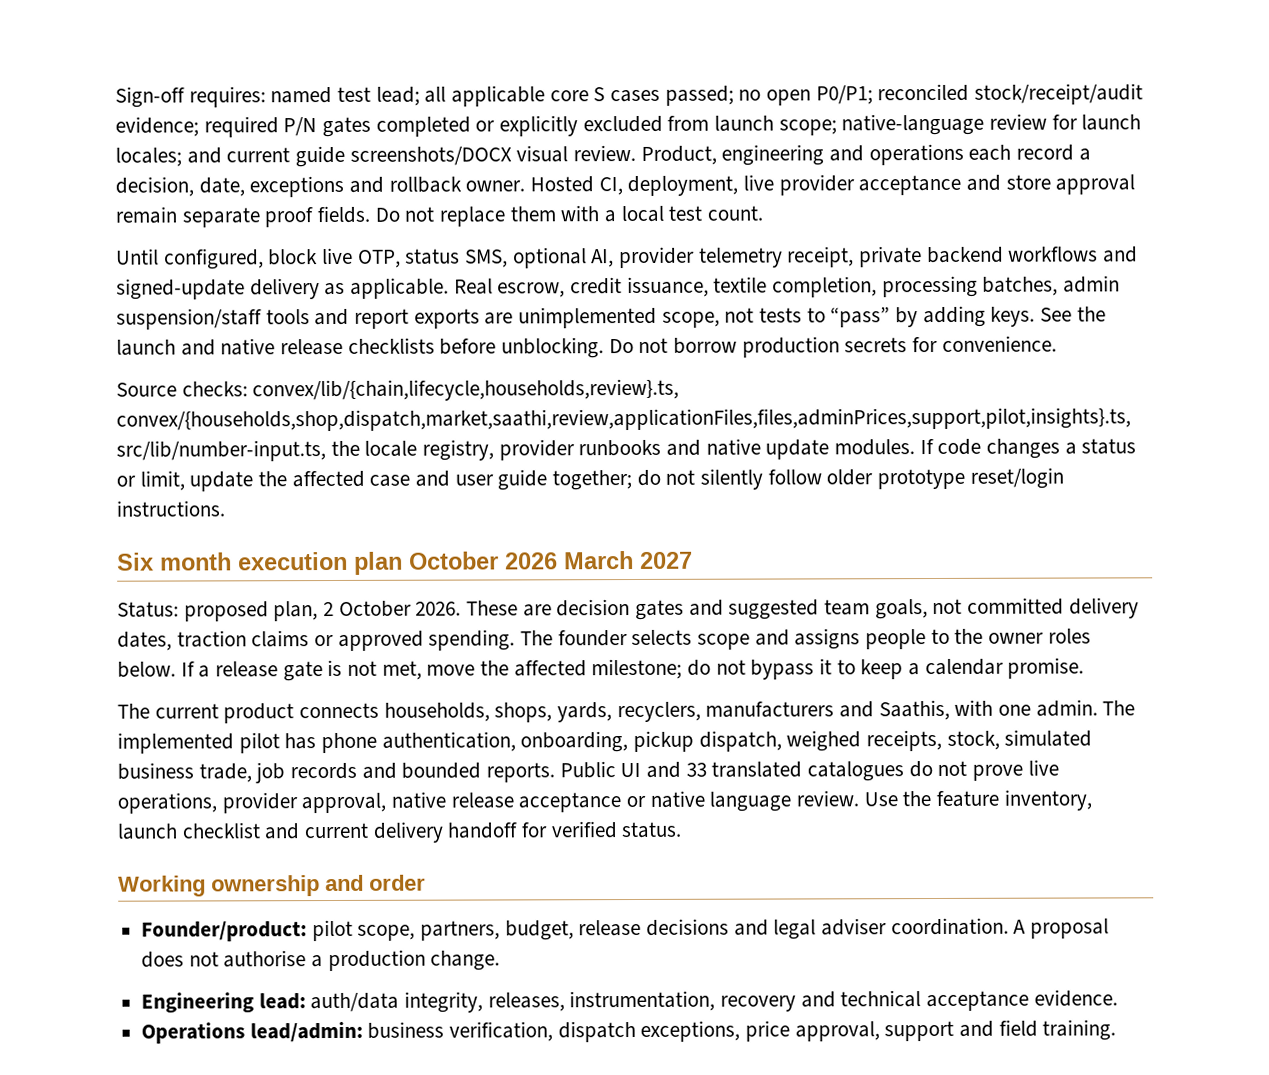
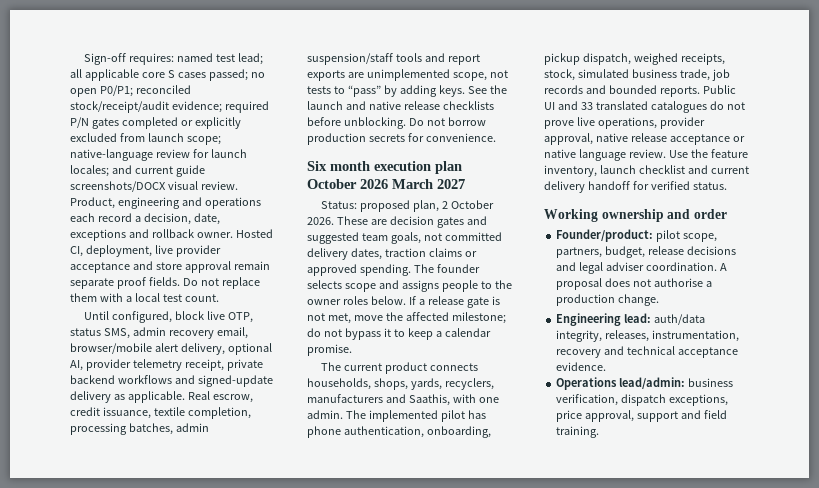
- Until configured, block live OTP, status SMS, optional AI, provider telemetry receipt, private backend workflows and signed-update delivery as applicable.
+ Until configured, block live OTP, status SMS, admin recovery email, browser/mobile alert delivery, optional AI, provider telemetry receipt, private backend workflows and signed-update delivery as applicable.
- Source checks: convex/lib/{chain,lifecycle,households,review}.ts, convex/{households,shop,dispatch,market,saathi,review,applicationFiles,files,adminPrices,support,pilot,insights}.ts, src/lib/number-input.ts, the locale registry, provider runbooks and native update modules. If code changes a status or limit, update the affected case and user guide together; do not silently follow older prototype reset/login instructions.

